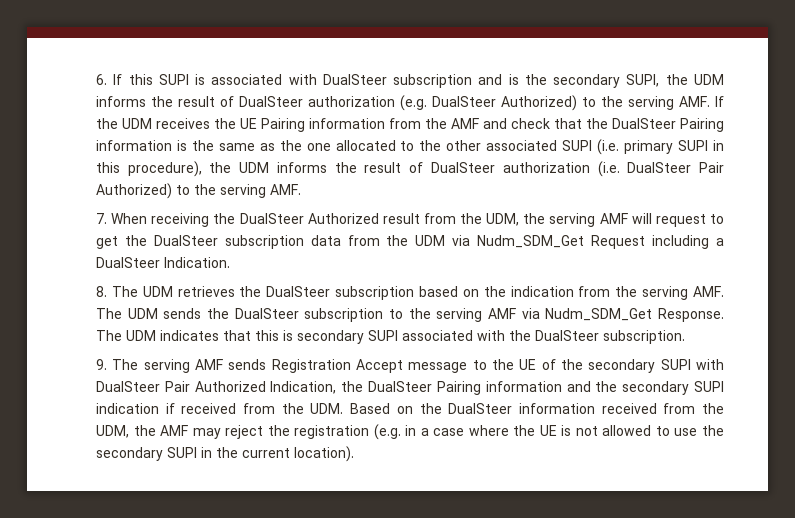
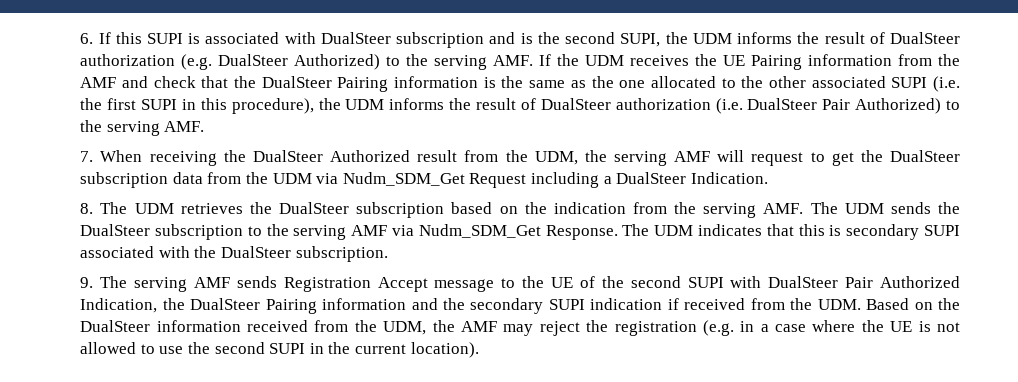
- 6. If this SUPI is associated with DualSteer subscription and is the secondary SUPI, the UDM informs the result of DualSteer authorization (e.g. DualSteer Authorized) to the serving AMF. If the UDM receives the UE Pairing information from the AMF and check that the DualSteer Pairing information is the same as the one allocated to the other associated SUPI (i.e. primary SUPI in this procedure), the UDM informs the result of DualSteer authorization (i.e. DualSteer Pair Authorized) to the serving AMF.
+ 6. If this SUPI is associated with DualSteer subscription and is the second SUPI, the UDM informs the result of DualSteer authorization (e.g. DualSteer Authorized) to the serving AMF. If the UDM receives the UE Pairing information from the AMF and check that the DualSteer Pairing information is the same as the one allocated to the other associated SUPI (i.e. the first SUPI in this procedure), the UDM informs the result of DualSteer authorization (i.e. DualSteer Pair Authorized) to the serving AMF.
- 9. The serving AMF sends Registration Accept message to the UE of the secondary SUPI with DualSteer Pair Authorized Indication, the DualSteer Pairing information and the secondary SUPI indication if received from the UDM. Based on the DualSteer information received from the UDM, the AMF may reject the registration (e.g. in a case where the UE is not allowed to use the secondary SUPI in the current location).
+ 9. The serving AMF sends Registration Accept message to the UE of the second SUPI with DualSteer Pair Authorized Indication, the DualSteer Pairing information and the secondary SUPI indication if received from the UDM. Based on the DualSteer information received from the UDM, the AMF may reject the registration (e.g. in a case where the UE is not allowed to use the second SUPI in the current location).

